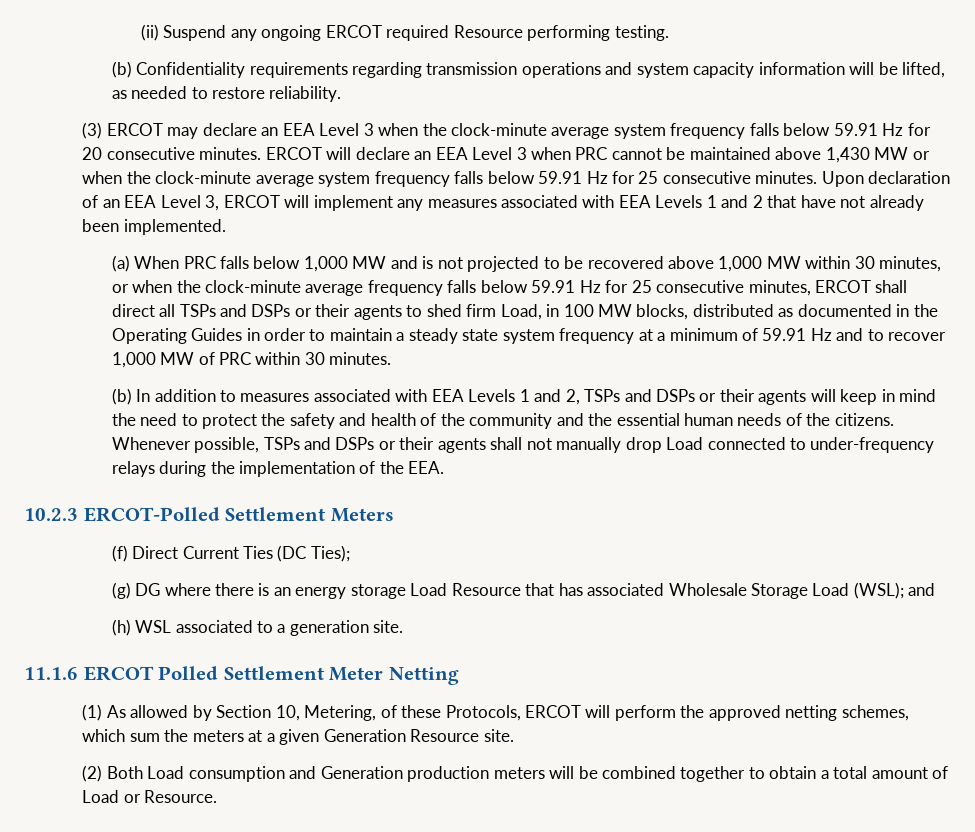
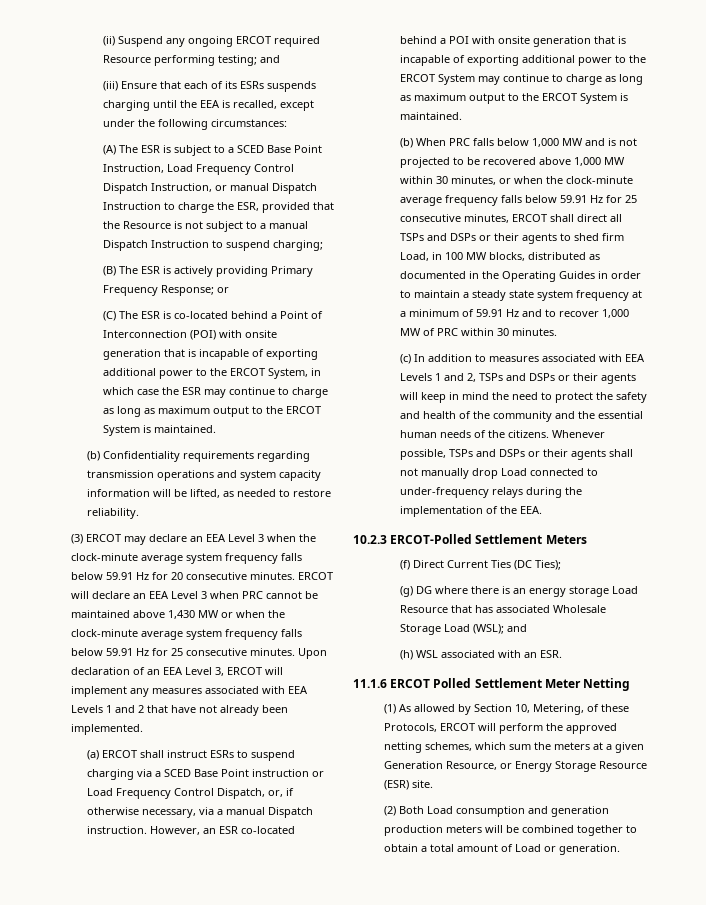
- (ii) Suspend any ongoing ERCOT required Resource performing testing.
+ (ii) Suspend any ongoing ERCOT required Resource performing testing; and
+ (iii) Ensure that each of its ESRs suspends charging until the EEA is recalled, except under the following circumstances:
+ (A) The ESR is subject to a SCED Base Point Instruction, Load Frequency Control Dispatch Instruction, or manual Dispatch Instruction to charge the ESR, provided that the Resource is not subject to a manual Dispatch Instruction to suspend charging;
+ (B) The ESR is actively providing Primary Frequency Response; or
+ (C) The ESR is co-located behind a Point of Interconnection (POI) with onsite generation that is incapable of exporting additional power to the ERCOT System, in which case the ESR may continue to charge as long as maximum output to the ERCOT System is maintained.
- (a) When PRC falls below 1,000 MW and is not projected to be recovered above 1,000 MW within 30 minutes, or when the clock-minute average frequency falls below 59.91 Hz for 25 consecutive minutes, ERCOT shall direct all TSPs and DSPs or their agents to shed firm Load, in 100 MW blocks, distributed as documented in the Operating Guides in order to maintain a steady state system frequency at a minimum of 59.91 Hz and to recover 1,000 MW of PRC within 30 minutes.
+ (a) ERCOT shall instruct ESRs to suspend charging via a SCED Base Point instruction or Load Frequency Control Dispatch, or, if otherwise necessary, via a manual Dispatch instruction. However, an ESR co-located behind a POI with onsite generation that is incapable of exporting additional power to the ERCOT System may continue to charge as long as maximum output to the ERCOT System is maintained.
+ (b) When PRC falls below 1,000 MW and is not projected to be recovered above 1,000 MW within 30 minutes, or when the clock-minute average frequency falls below 59.91 Hz for 25 consecutive minutes, ERCOT shall direct all TSPs and DSPs or their agents to shed firm Load, in 100 MW blocks, distributed as documented in the Operating Guides in order to maintain a steady state system frequency at a minimum of 59.91 Hz and to recover 1,000 MW of PRC within 30 minutes.
- (b) In addition to measures associated with EEA Levels 1 and 2, TSPs and DSPs or their agents will keep in mind the need to protect the safety and health of the community and the essential human needs of the citizens.
+ (c) In addition to measures associated with EEA Levels 1 and 2, TSPs and DSPs or their agents will keep in mind the need to protect the safety and health of the community and the essential human needs of the citizens.
- (h) WSL associated to a generation site.
+ (h) WSL associated with an ESR.
- (1) As allowed by Section 10, Metering, of these Protocols, ERCOT will perform the approved netting schemes, which sum the meters at a given Generation Resource site.
+ (1) As allowed by Section 10, Metering, of these Protocols, ERCOT will perform the approved netting schemes, which sum the meters at a given Generation Resource, or Energy Storage Resource (ESR) site.
- (2) Both Load consumption and Generation production meters will be combined together to obtain a total amount of Load or Resource.
+ (2) Both Load consumption and generation production meters will be combined together to obtain a total amount of Load or generation.

